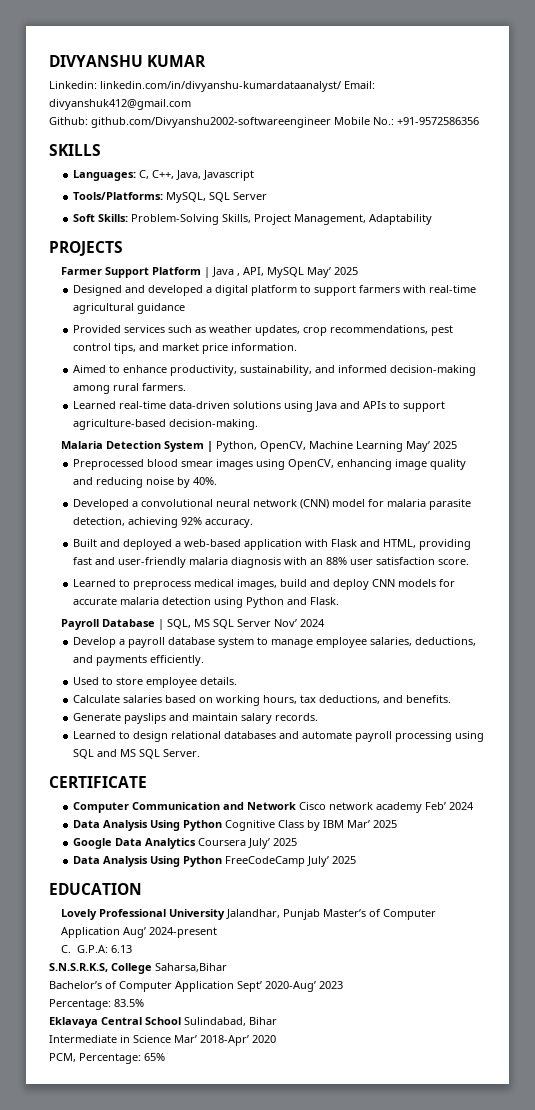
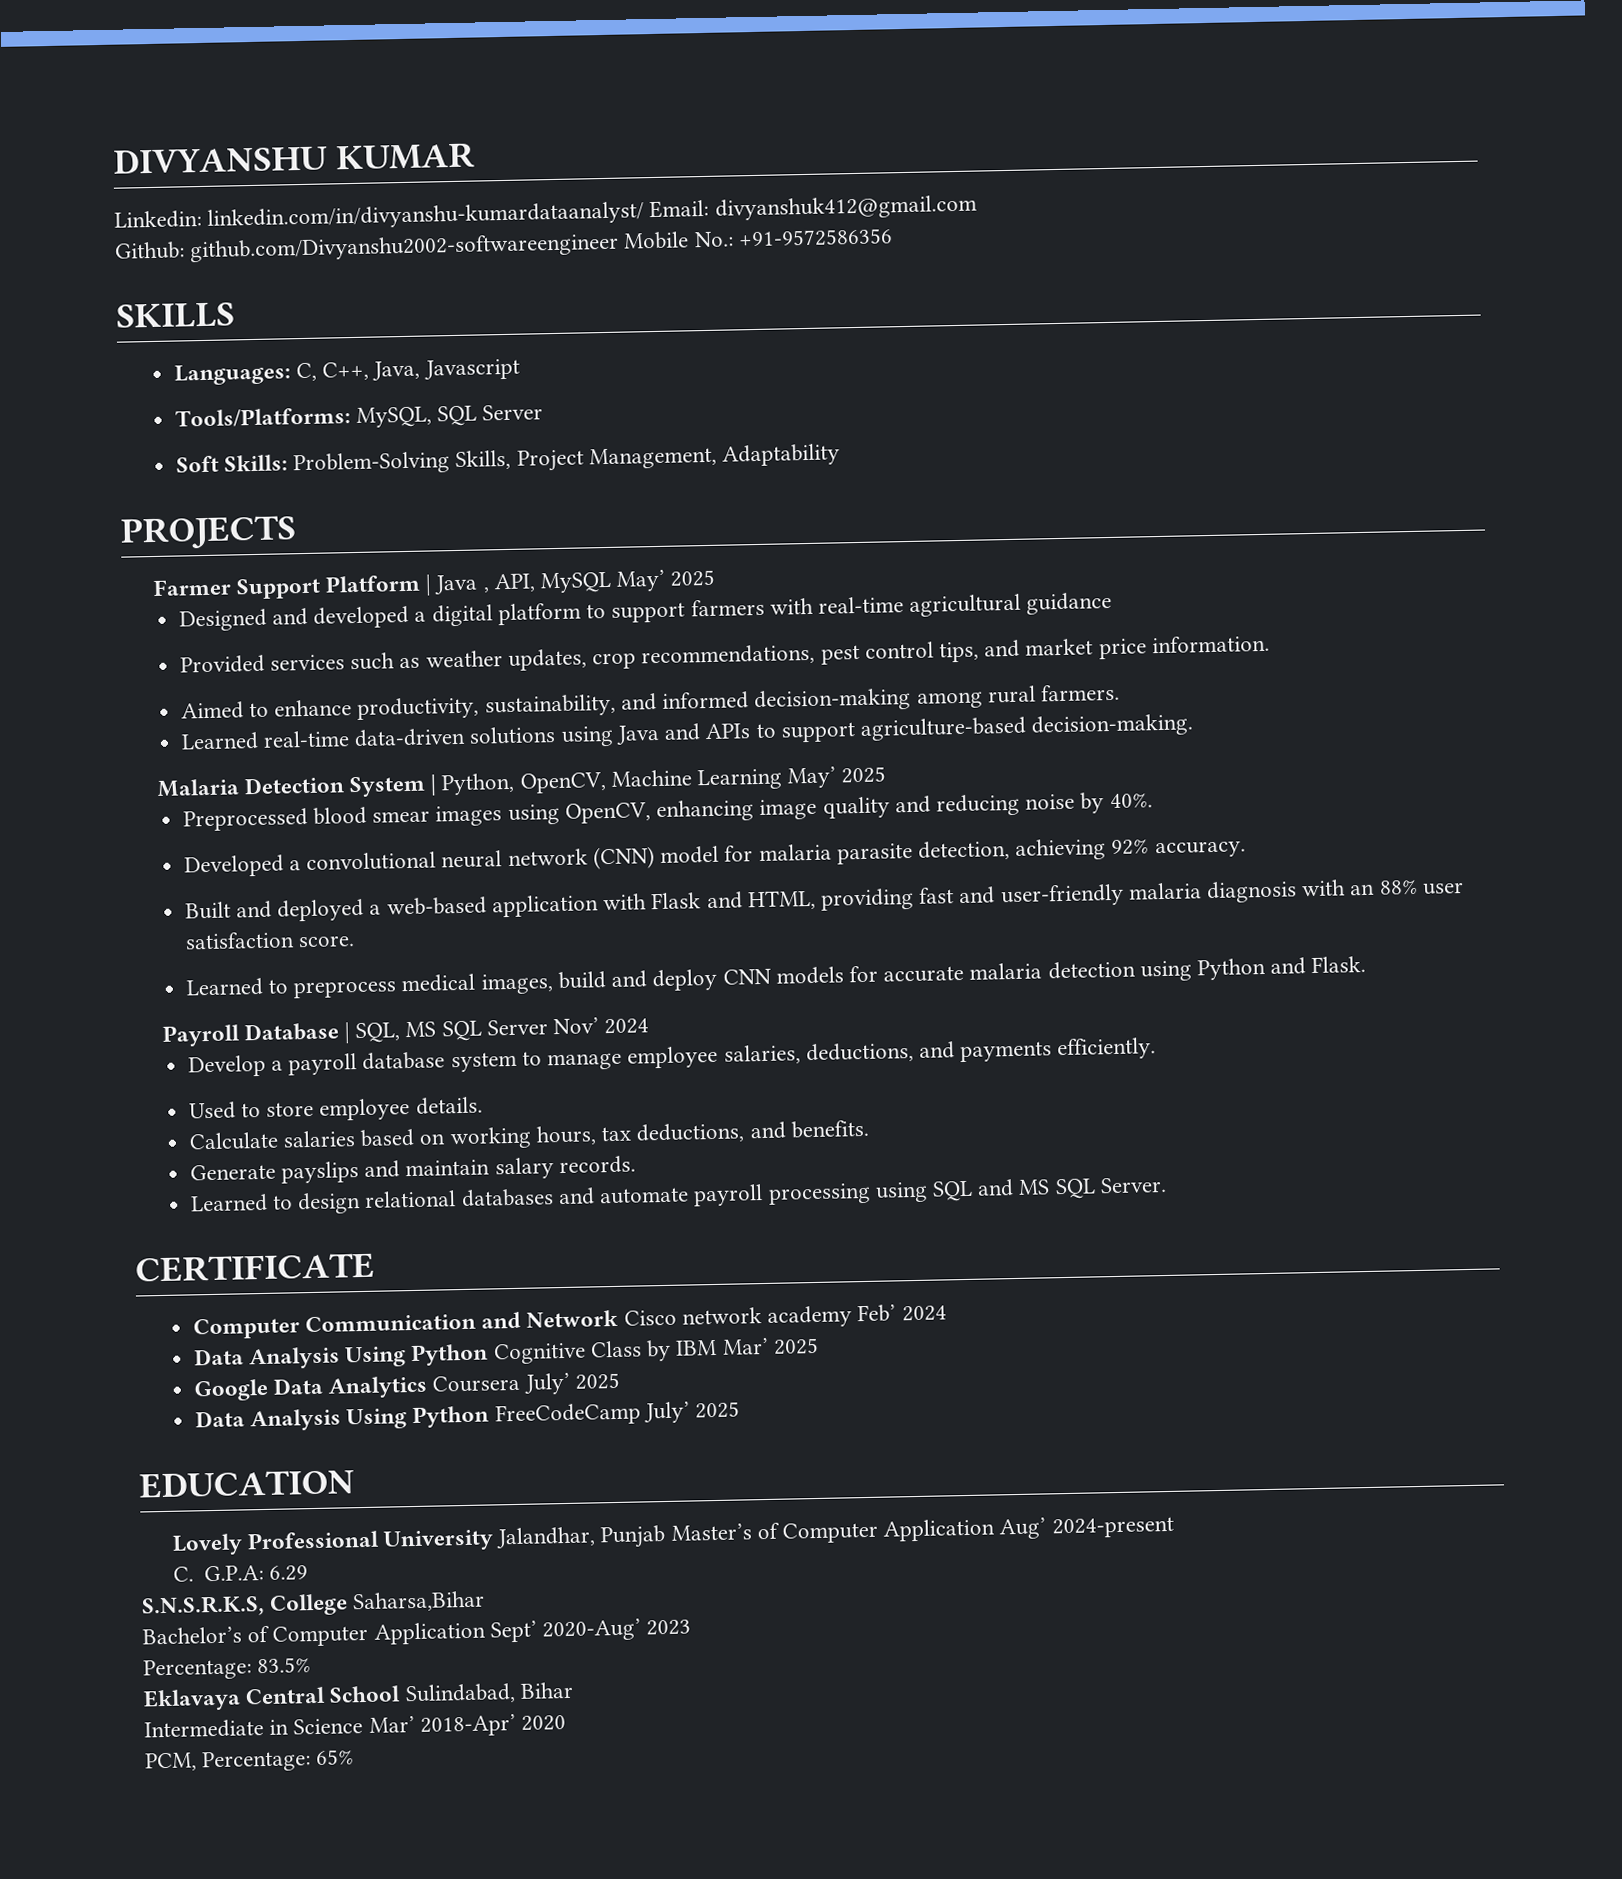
- C. G.P.A: 6.13
+ C. G.P.A: 6.29

